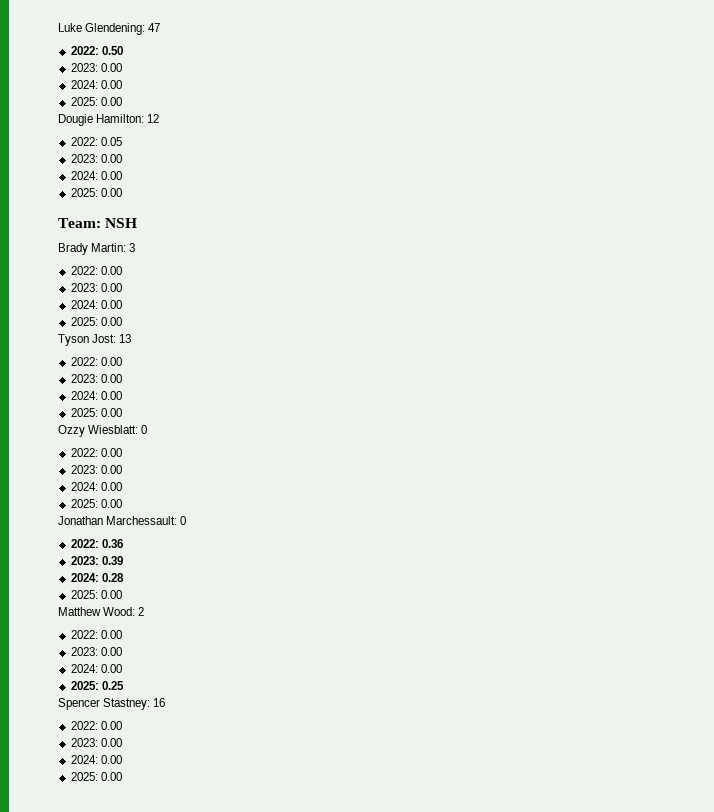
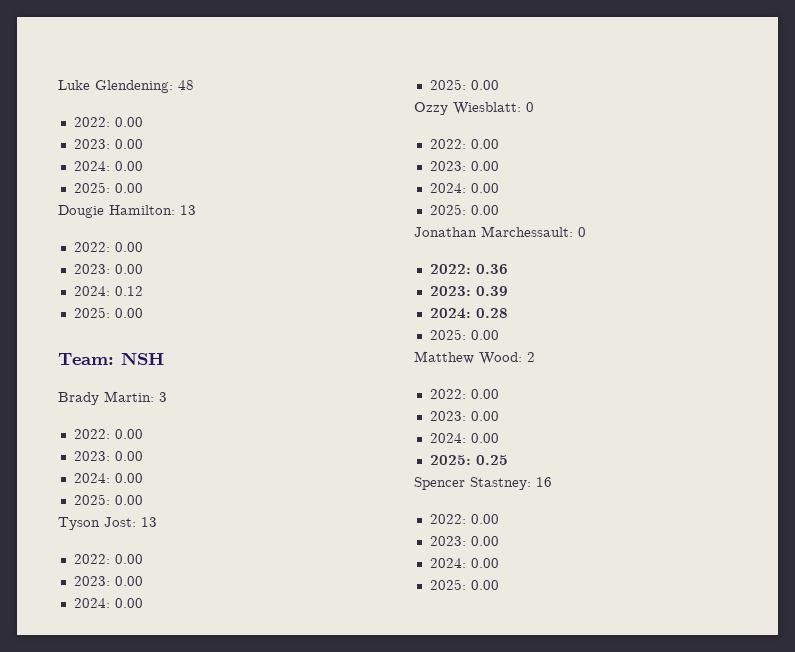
- Luke Glendening: 47
- 2022: 0.50
+ Luke Glendening: 48
+ 2022: 0.00
- Dougie Hamilton: 12
- 2022: 0.05
+ Dougie Hamilton: 13
+ 2022: 0.00
  2023: 0.00
- 2024: 0.00
+ 2024: 0.12

